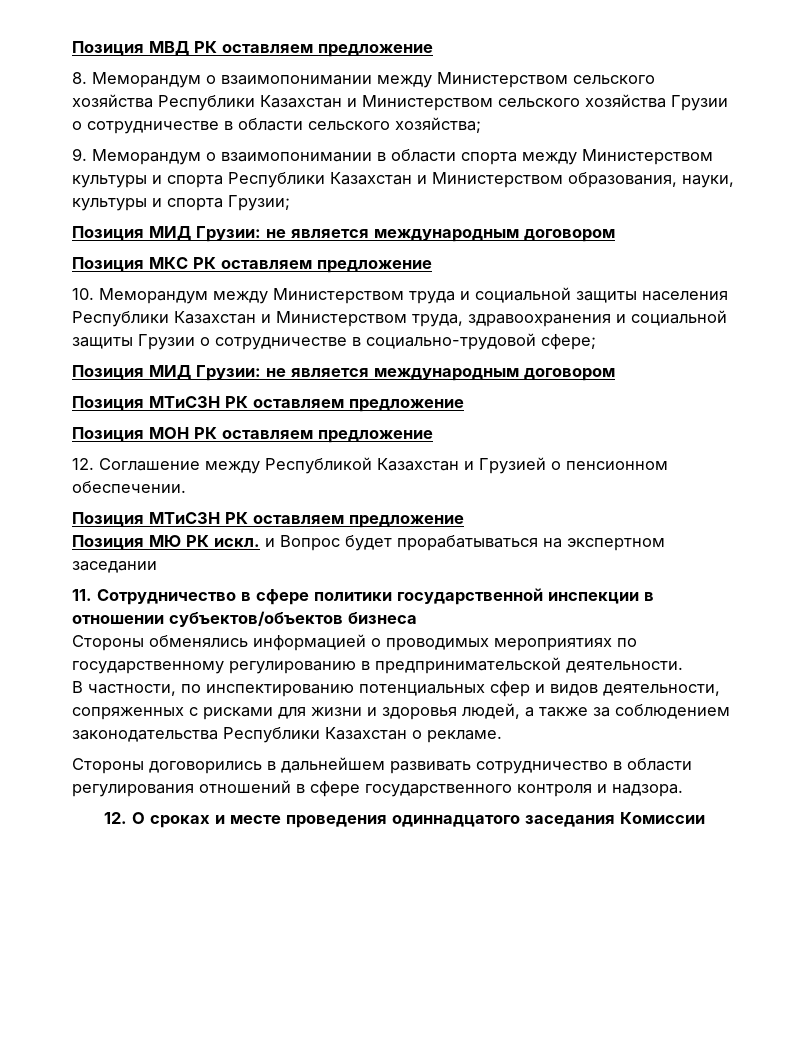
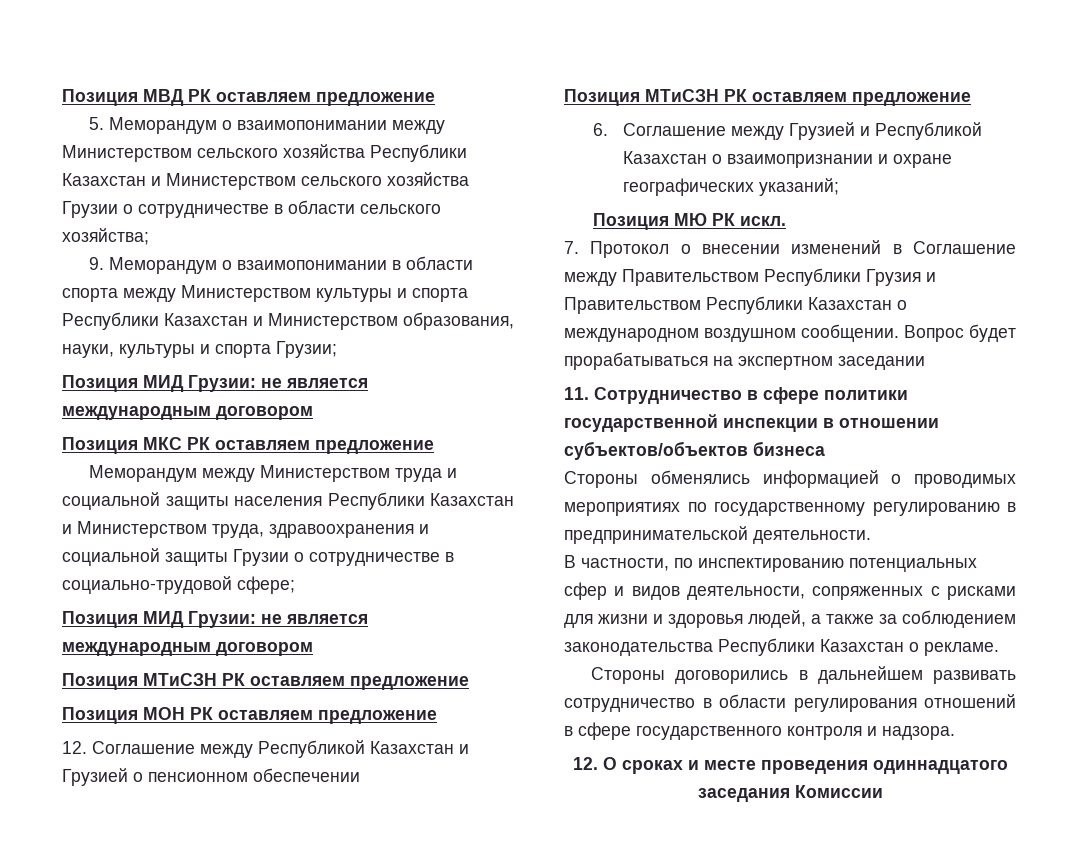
- 8. Меморандум о взаимопонимании между Министерством сельского хозяйства Республики Казахстан и Министерством сельского хозяйства Грузии о сотрудничестве в области сельского хозяйства;
+ 5. Меморандум о взаимопонимании между Министерством сельского хозяйства Республики Казахстан и Министерством сельского хозяйства Грузии о сотрудничестве в области сельского хозяйства;
- 10. Меморандум между Министерством труда и социальной защиты населения Республики Казахстан и Министерством труда, здравоохранения и социальной защиты Грузии о сотрудничестве в социально-трудовой сфере;
+ Меморандум между Министерством труда и социальной защиты населения Республики Казахстан и Министерством труда, здравоохранения и социальной защиты Грузии о сотрудничестве в социально-трудовой сфере;
- 12. Соглашение между Республикой Казахстан и Грузией о пенсионном обеспечении.
+ 12. Соглашение между Республикой Казахстан и Грузией о пенсионном обеспечении
  Позиция МТиСЗН РК оставляем предложение
- Позиция МЮ РК искл. и Вопрос будет прорабатываться на экспертном заседании
+ 6. Соглашение между Грузией и Республикой Казахстан о взаимопризнании и охране географических указаний;
+ Позиция МЮ РК искл.
+ 7. Протокол о внесении изменений в Соглашение между Правительством Республики Грузия и Правительством Республики Казахстан о международном воздушном сообщении. Вопрос будет прорабатываться на экспертном заседании

